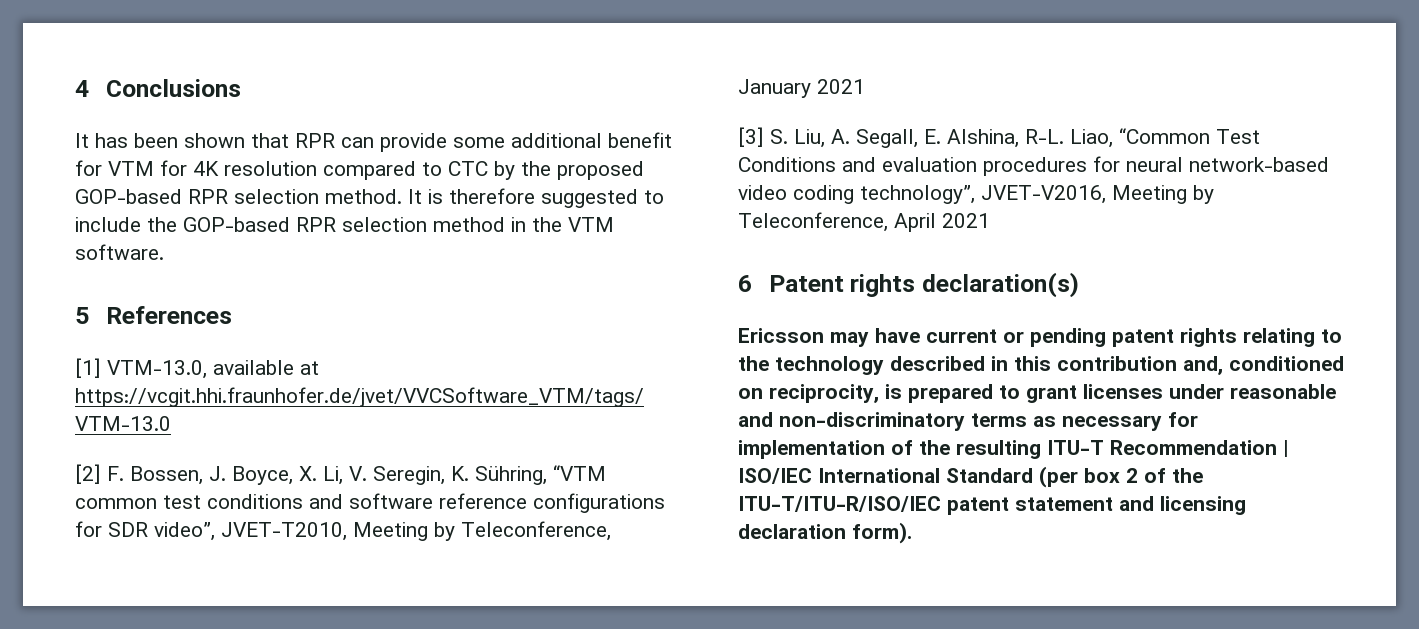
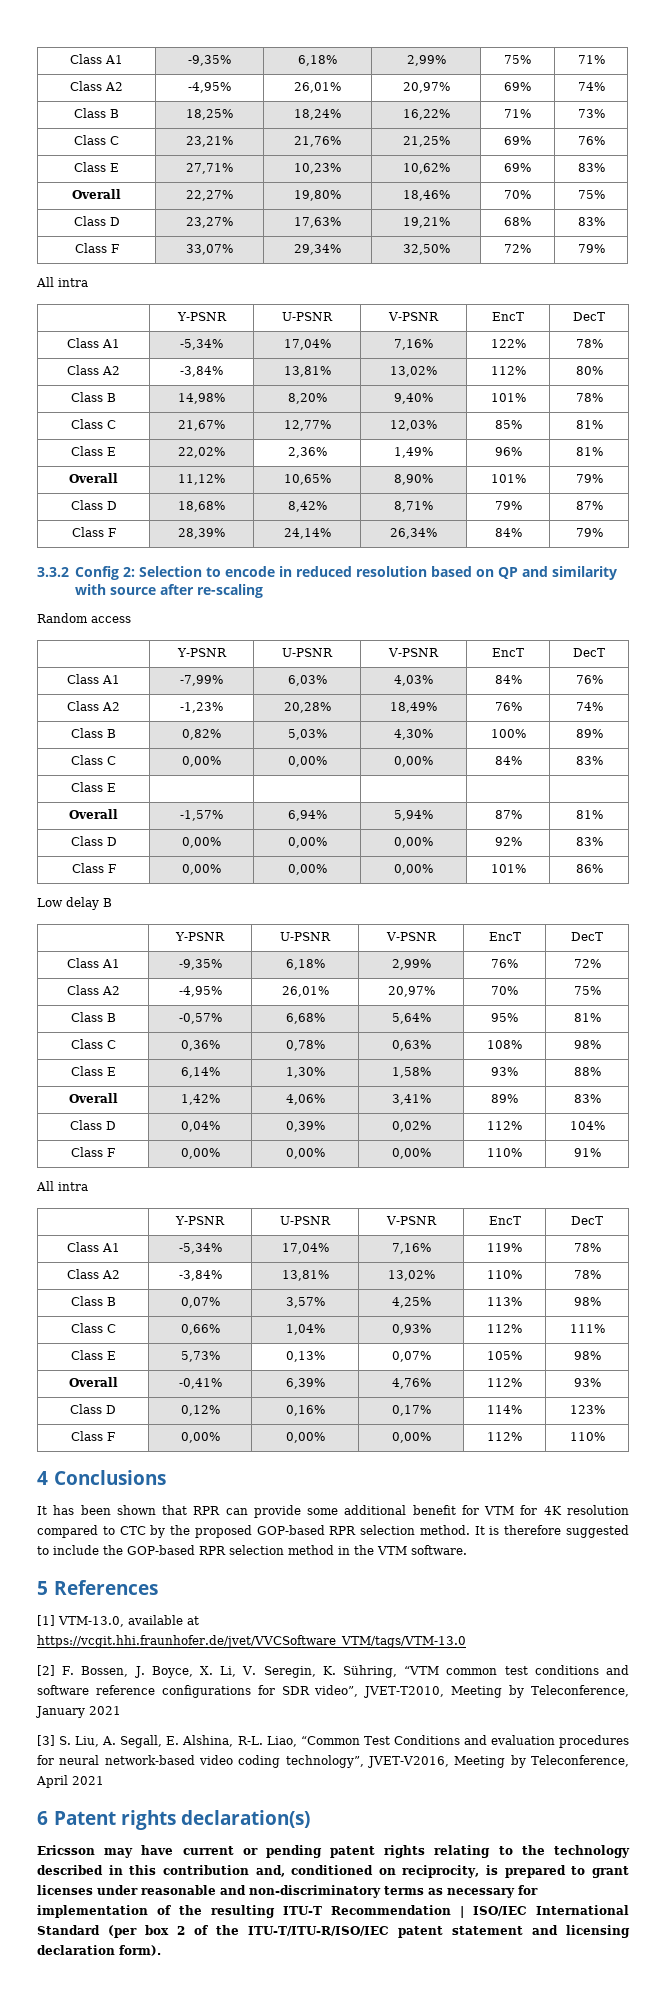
+ Class A1 | -9,35% | 6,18% | 2,99% | 75% | 71%
+ Class A2 | -4,95% | 26,01% | 20,97% | 69% | 74%
+ Class B | 18,25% | 18,24% | 16,22% | 71% | 73%
+ Class C | 23,21% | 21,76% | 21,25% | 69% | 76%
+ Class E | 27,71% | 10,23% | 10,62% | 69% | 83%
+ Overall | 22,27% | 19,80% | 18,46% | 70% | 75%
+ Class D | 23,27% | 17,63% | 19,21% | 68% | 83%
+ Class F | 33,07% | 29,34% | 32,50% | 72% | 79%
+ All intra
+ | Y-PSNR | U-PSNR | V-PSNR | EncT | DecT
+ Class A1 | -5,34% | 17,04% | 7,16% | 122% | 78%
+ Class A2 | -3,84% | 13,81% | 13,02% | 112% | 80%
+ Class B | 14,98% | 8,20% | 9,40% | 101% | 78%
+ Class C | 21,67% | 12,77% | 12,03% | 85% | 81%
+ Class E | 22,02% | 2,36% | 1,49% | 96% | 81%
+ Overall | 11,12% | 10,65% | 8,90% | 101% | 79%
+ Class D | 18,68% | 8,42% | 8,71% | 79% | 87%
+ Class F | 28,39% | 24,14% | 26,34% | 84% | 79%
+ 3.3.2 Config 2: Selection to encode in reduced resolution based on QP and similarity with source after re-scaling
+ Random access
+ | Y-PSNR | U-PSNR | V-PSNR | EncT | DecT
+ Class A1 | -7,99% | 6,03% | 4,03% | 84% | 76%
+ Class A2 | -1,23% | 20,28% | 18,49% | 76% | 74%
+ Class B | 0,82% | 5,03% | 4,30% | 100% | 89%
+ Class C | 0,00% | 0,00% | 0,00% | 84% | 83%
+ Class E | | | | |
+ Overall | -1,57% | 6,94% | 5,94% | 87% | 81%
+ Class D | 0,00% | 0,00% | 0,00% | 92% | 83%
+ Class F | 0,00% | 0,00% | 0,00% | 101% | 86%
+ Low delay B
+ | Y-PSNR | U-PSNR | V-PSNR | EncT | DecT
+ Class A1 | -9,35% | 6,18% | 2,99% | 76% | 72%
+ Class A2 | -4,95% | 26,01% | 20,97% | 70% | 75%
+ Class B | -0,57% | 6,68% | 5,64% | 95% | 81%
+ Class C | 0,36% | 0,78% | 0,63% | 108% | 98%
+ Class E | 6,14% | 1,30% | 1,58% | 93% | 88%
+ Overall | 1,42% | 4,06% | 3,41% | 89% | 83%
+ Class D | 0,04% | 0,39% | 0,02% | 112% | 104%
+ Class F | 0,00% | 0,00% | 0,00% | 110% | 91%
+ All intra
+ | Y-PSNR | U-PSNR | V-PSNR | EncT | DecT
+ Class A1 | -5,34% | 17,04% | 7,16% | 119% | 78%
+ Class A2 | -3,84% | 13,81% | 13,02% | 110% | 78%
+ Class B | 0,07% | 3,57% | 4,25% | 113% | 98%
+ Class C | 0,66% | 1,04% | 0,93% | 112% | 111%
+ Class E | 5,73% | 0,13% | 0,07% | 105% | 98%
+ Overall | -0,41% | 6,39% | 4,76% | 112% | 93%
+ Class D | 0,12% | 0,16% | 0,17% | 114% | 123%
+ Class F | 0,00% | 0,00% | 0,00% | 112% | 110%

